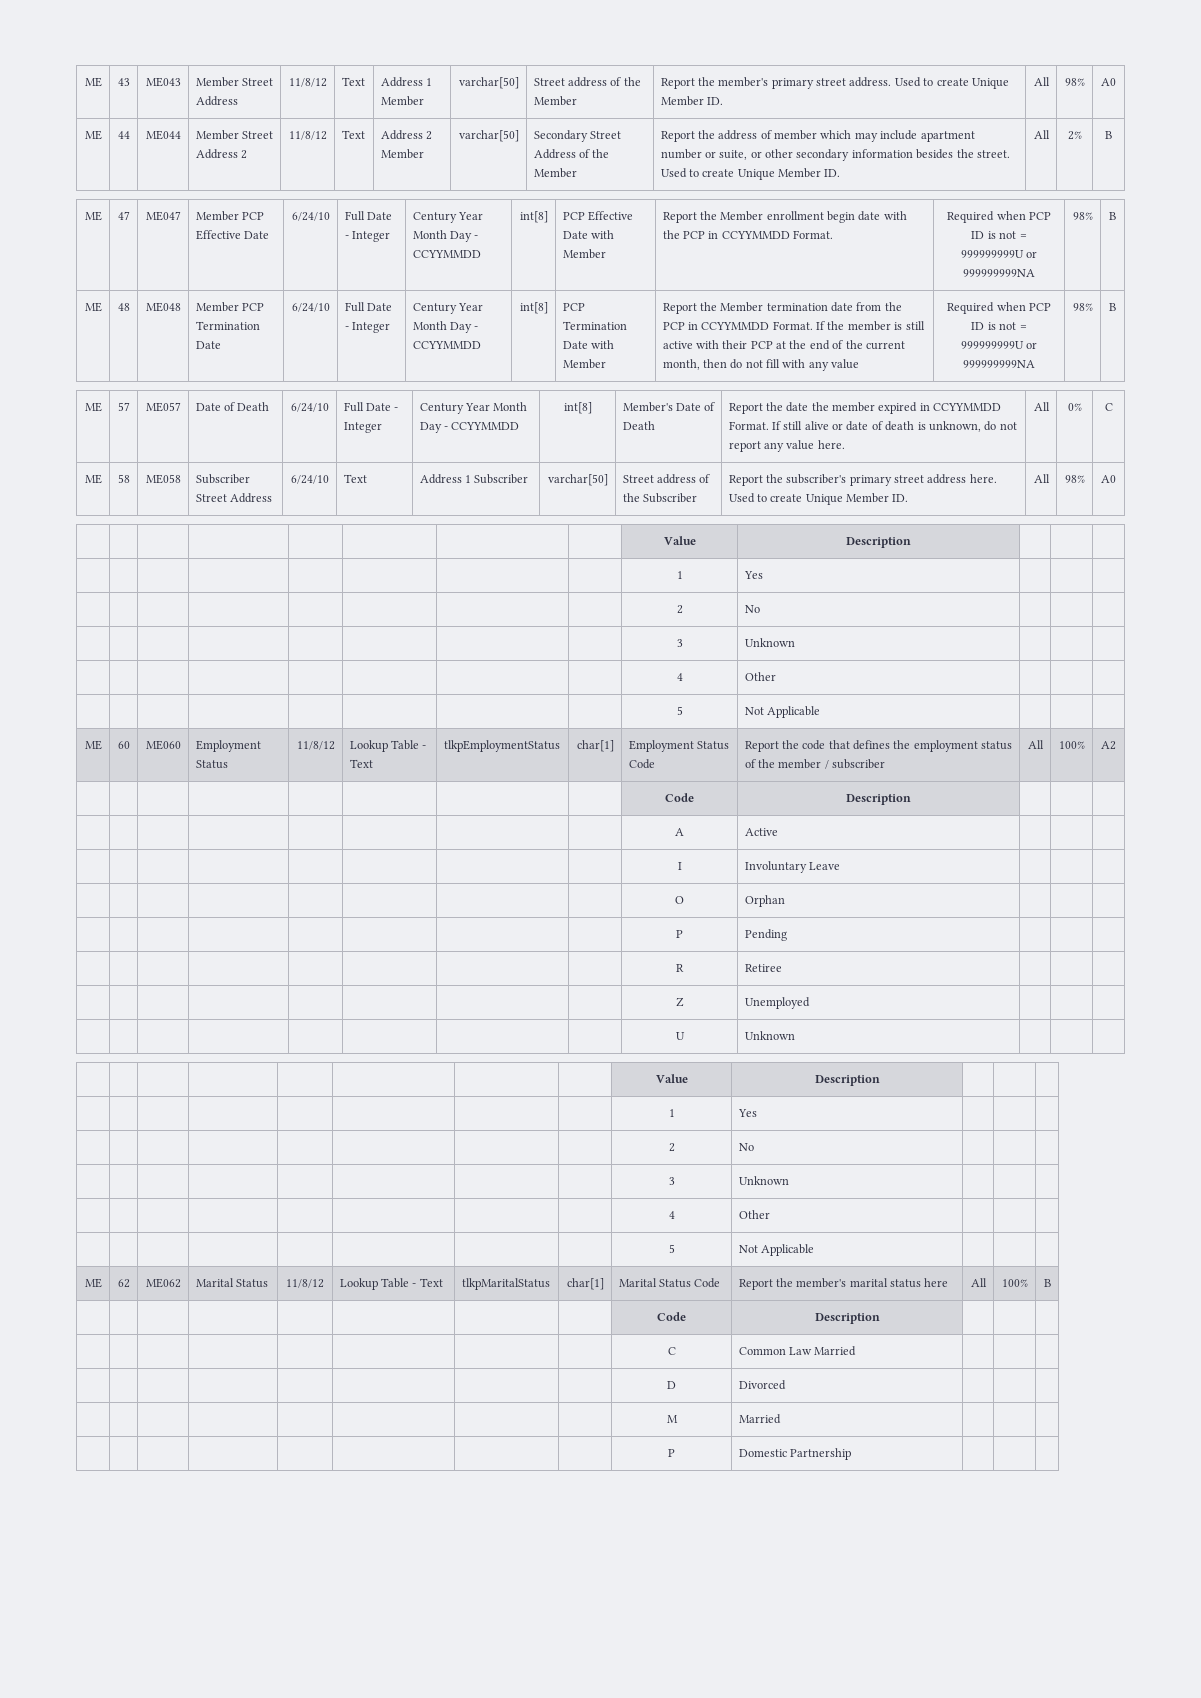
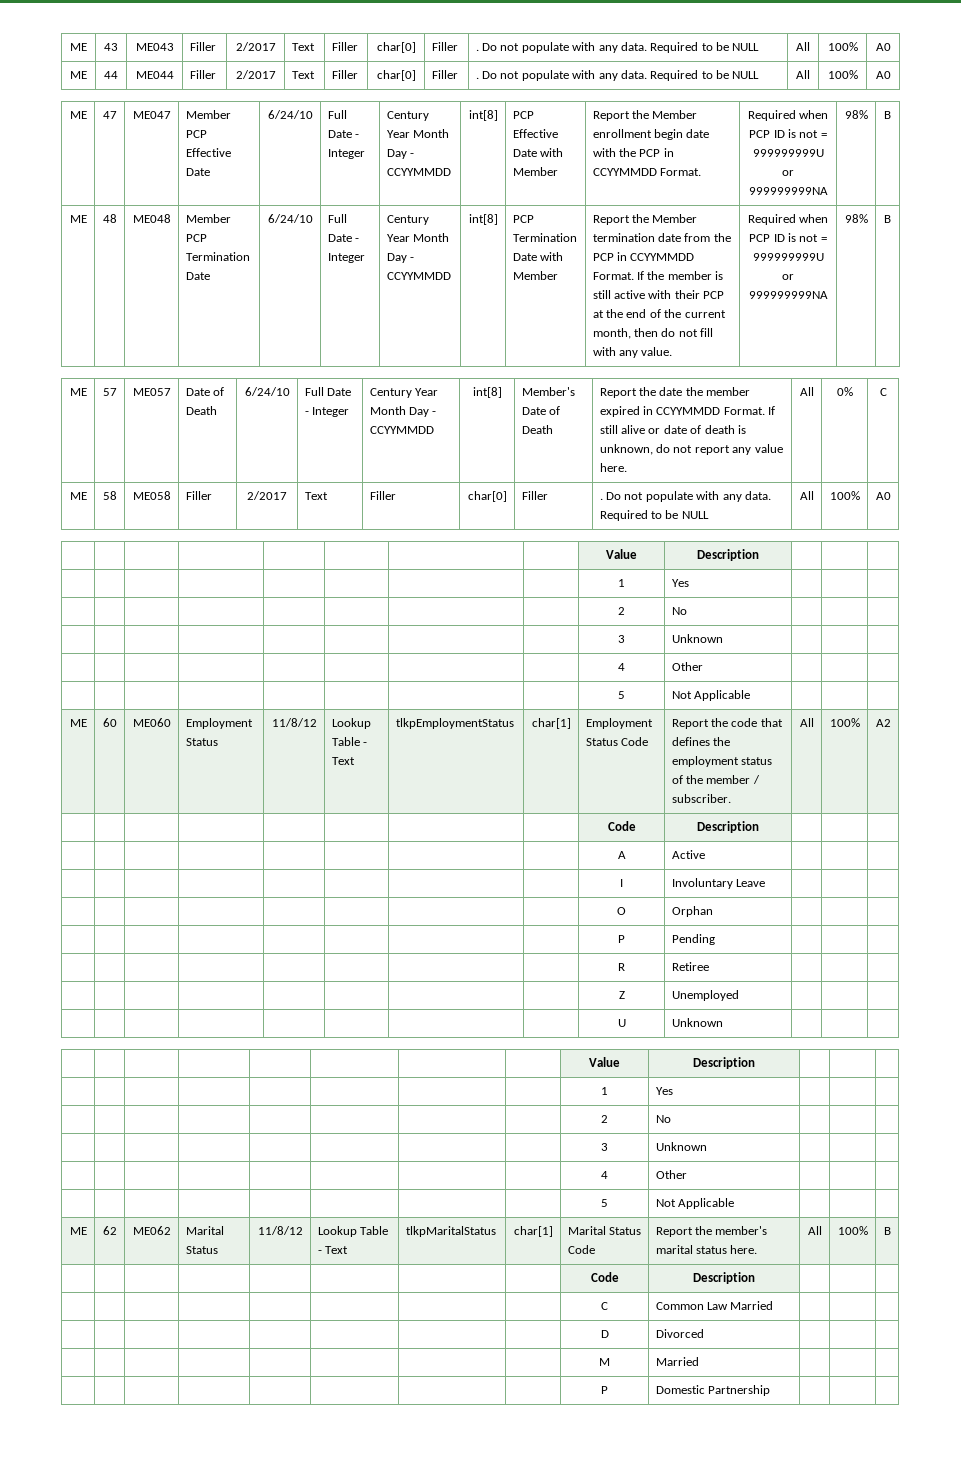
- ME | 43 | ME043 | Member Street Address | 11/8/12 | Text | Address 1 Member | varchar[50] | Street address of the Member | Report the member's primary street address. Used to create Unique Member ID. | All | 98% | A0
+ ME | 43 | ME043 | Filler | 2/2017 | Text | Filler | char[0] | Filler | . Do not populate with any data. Required to be NULL | All | 100% | A0
- ME044 | Member Street Address 2 | 11/8/12 | Text | Address 2 Member | varchar[50] | Secondary Street Address of the Member | Report the address of member which may include apartment number or suite, or other secondary information besides the street. Used to create Unique Member ID. | All | 2% | B
+ ME044 | Filler | 2/2017 | Text | Filler | char[0] | Filler | . Do not populate with any data. Required to be NULL | All | 100% | A0
- If the member is still active with their PCP at the end of the current month, then do not fill with any value
+ If the member is still active with their PCP at the end of the current month, then do not fill with any value.
- ME | 58 | ME058 | Subscriber Street Address | 6/24/10 | Text | Address 1 Subscriber | varchar[50] | Street address of the Subscriber | Report the subscriber's primary street address here. Used to create Unique Member ID. | All | 98% | A0
+ ME | 58 | ME058 | Filler | 2/2017 | Text | Filler | char[0] | Filler | . Do not populate with any data. Required to be NULL | All | 100% | A0
- ME | 60 | ME060 | Employment Status | 11/8/12 | Lookup Table - Text | tlkpEmploymentStatus | char[1] | Employment Status Code | Report the code that defines the employment status of the member / subscriber | All | 100% | A2
+ ME | 60 | ME060 | Employment Status | 11/8/12 | Lookup Table - Text | tlkpEmploymentStatus | char[1] | Employment Status Code | Report the code that defines the employment status of the member / subscriber. | All | 100% | A2
- ME | 62 | ME062 | Marital Status | 11/8/12 | Lookup Table - Text | tlkpMaritalStatus | char[1] | Marital Status Code | Report the member's marital status here | All | 100% | B
+ ME | 62 | ME062 | Marital Status | 11/8/12 | Lookup Table - Text | tlkpMaritalStatus | char[1] | Marital Status Code | Report the member's marital status here. | All | 100% | B

